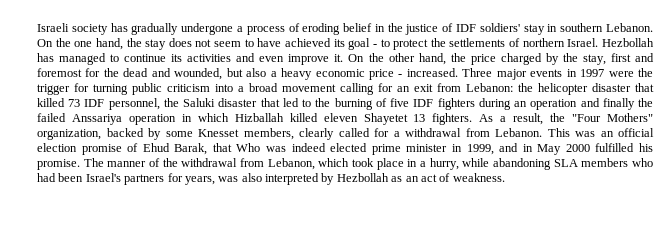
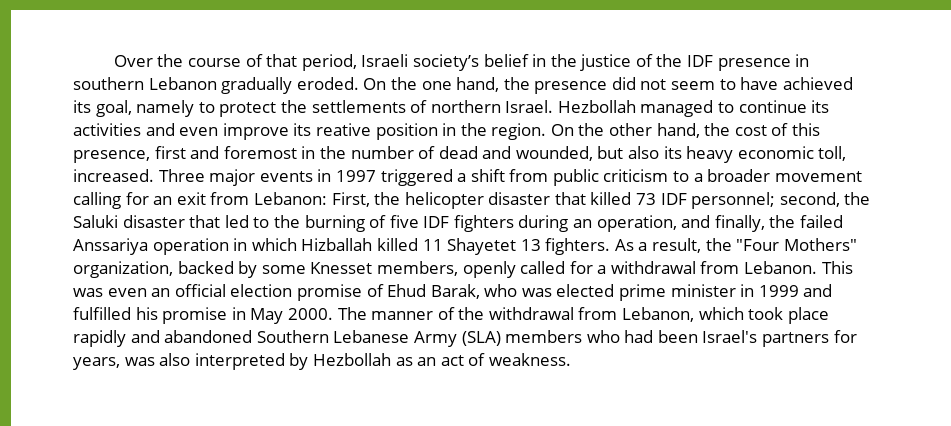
- Israeli society has gradually undergone a process of eroding belief in the justice of IDF soldiers' stay in southern Lebanon.
+ Over the course of that period, Israeli society’s belief in the justice of the IDF presence in southern Lebanon gradually eroded.
- On the one hand, the stay does not seem to have achieved its goal - to protect the settlements of northern Israel.
+ On the one hand, the presence did not seem to have achieved its goal, namely to protect the settlements of northern Israel.
- Hezbollah has managed to continue its activities and even improve it.
+ Hezbollah managed to continue its activities and even improve its reative position in the region.
- On the other hand, the price charged by the stay, first and foremost for the dead and wounded, but also a heavy economic price - increased.
+ On the other hand, the cost of this presence, first and foremost in the number of dead and wounded, but also its heavy economic toll, increased.
- Three major events in 1997 were the trigger for turning public criticism into a broad movement calling for an exit from Lebanon: the helicopter disaster that killed 73 IDF personnel, the Saluki disaster that led to the burning of five IDF fighters during an operation and finally the failed Anssariya operation in which Hizballah killed eleven Shayetet 13 fighters.
+ Three major events in 1997 triggered a shift from public criticism to a broader movement calling for an exit from Lebanon: First, the helicopter disaster that killed 73 IDF personnel; second, the Saluki disaster that led to the burning of five IDF fighters during an operation, and finally, the failed Anssariya operation in which Hizballah killed 11 Shayetet 13 fighters.
- As a result, the "Four Mothers" organization, backed by some Knesset members, clearly called for a withdrawal from Lebanon.
+ As a result, the "Four Mothers" organization, backed by some Knesset members, openly called for a withdrawal from Lebanon.
- This was an official election promise of Ehud Barak, that Who was indeed elected prime minister in 1999, and in May 2000 fulfilled his promise.
+ This was even an official election promise of Ehud Barak, who was elected prime minister in 1999 and fulfilled his promise in May 2000.
- The manner of the withdrawal from Lebanon, which took place in a hurry, while abandoning SLA members who had been Israel's partners for years, was also interpreted by Hezbollah as an act of weakness.
+ The manner of the withdrawal from Lebanon, which took place rapidly and abandoned Southern Lebanese Army (SLA) members who had been Israel's partners for years, was also interpreted by Hezbollah as an act of weakness.

